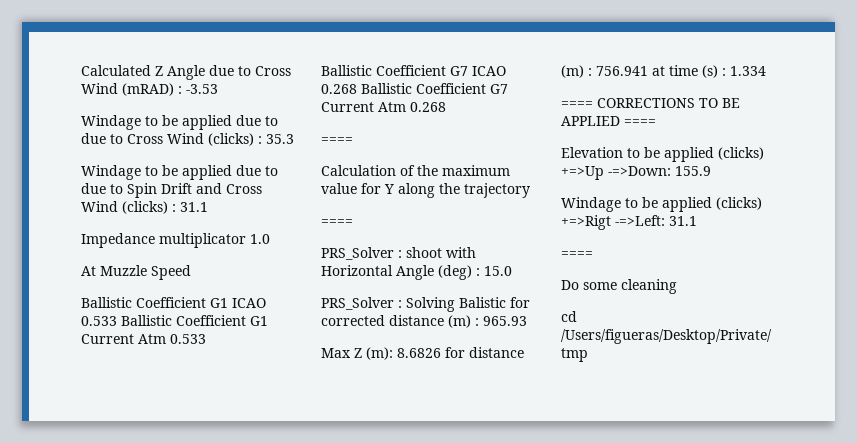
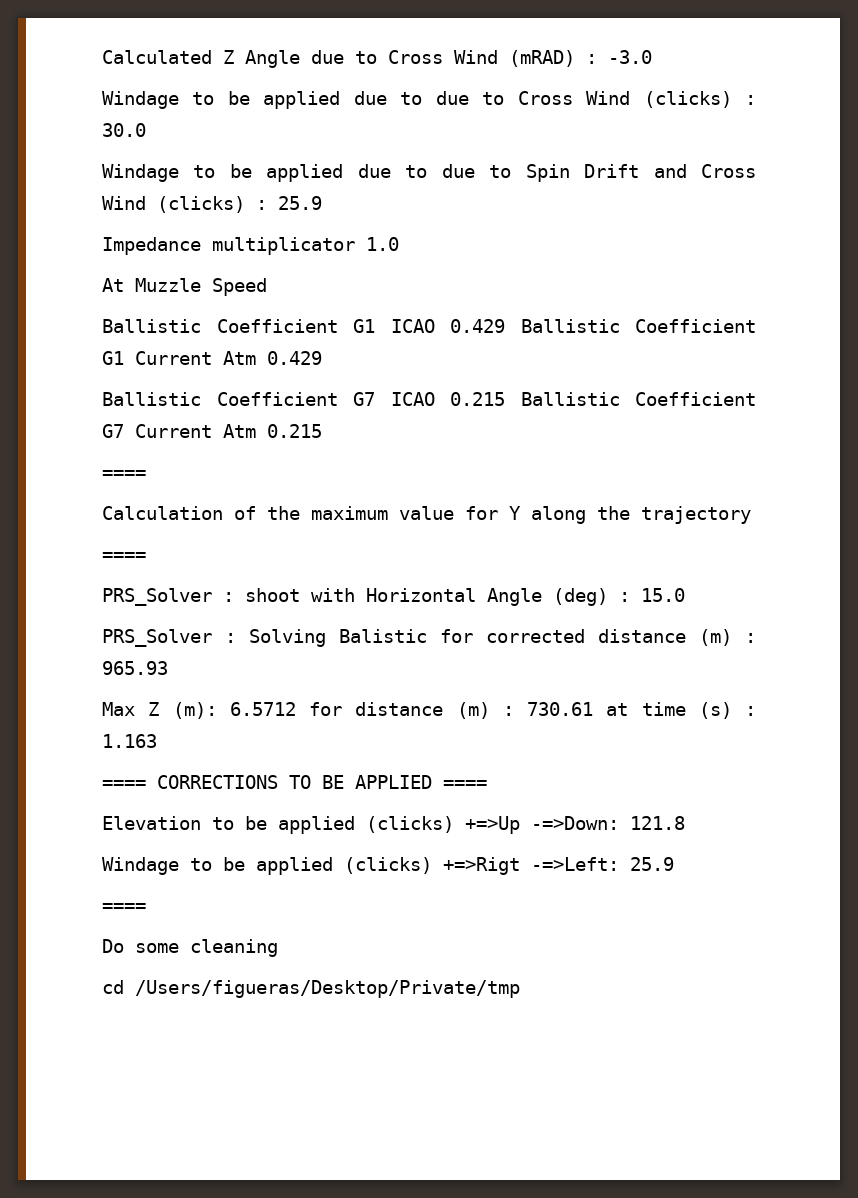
- Calculated Z Angle due to Cross Wind (mRAD) : -3.53
+ Calculated Z Angle due to Cross Wind (mRAD) : -3.0
- Windage to be applied due to due to Cross Wind (clicks) : 35.3
+ Windage to be applied due to due to Cross Wind (clicks) : 30.0
- Windage to be applied due to due to Spin Drift and Cross Wind (clicks) : 31.1
+ Windage to be applied due to due to Spin Drift and Cross Wind (clicks) : 25.9
- Ballistic Coefficient G1 ICAO 0.533 Ballistic Coefficient G1 Current Atm 0.533
+ Ballistic Coefficient G1 ICAO 0.429 Ballistic Coefficient G1 Current Atm 0.429
- Ballistic Coefficient G7 ICAO 0.268 Ballistic Coefficient G7 Current Atm 0.268
+ Ballistic Coefficient G7 ICAO 0.215 Ballistic Coefficient G7 Current Atm 0.215
- Max Z (m): 8.6826 for distance (m) : 756.941 at time (s) : 1.334
+ Max Z (m): 6.5712 for distance (m) : 730.61 at time (s) : 1.163
- Elevation to be applied (clicks) +=>Up -=>Down: 155.9
+ Elevation to be applied (clicks) +=>Up -=>Down: 121.8
- Windage to be applied (clicks) +=>Rigt -=>Left: 31.1
+ Windage to be applied (clicks) +=>Rigt -=>Left: 25.9

